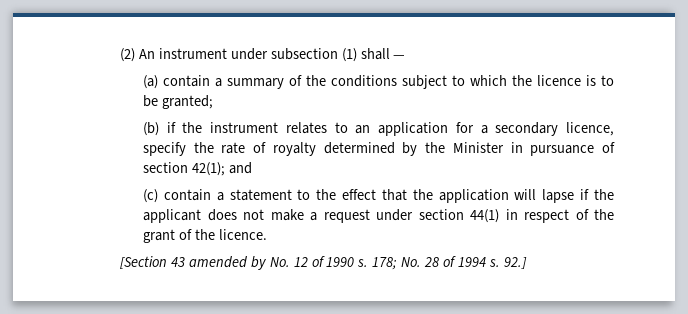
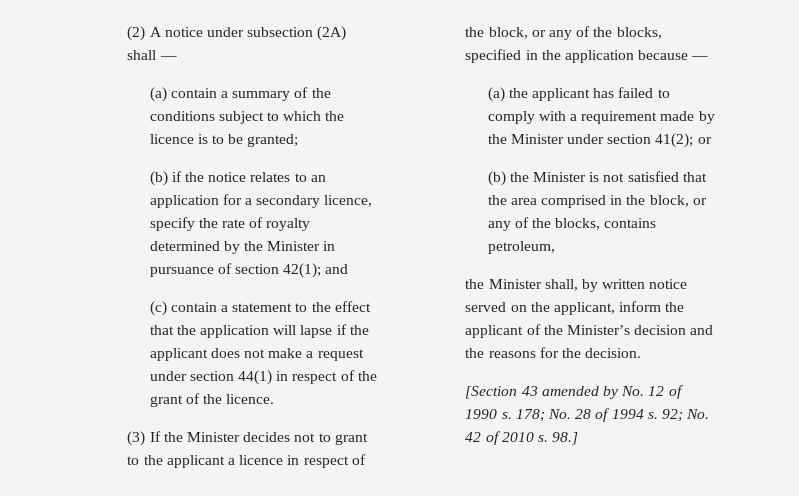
- (2) An instrument under subsection (1) shall —
+ (2) A notice under subsection (2A) shall —
- (b) if the instrument relates to an application for a secondary licence, specify the rate of royalty determined by the Minister in pursuance of section 42(1); and
+ (b) if the notice relates to an application for a secondary licence, specify the rate of royalty determined by the Minister in pursuance of section 42(1); and
+ (3) If the Minister decides not to grant to the applicant a licence in respect of the block, or any of the blocks, specified in the application because —
+ (a) the applicant has failed to comply with a requirement made by the Minister under section 41(2); or
+ (b) the Minister is not satisfied that the area comprised in the block, or any of the blocks, contains petroleum,
+ the Minister shall, by written notice served on the applicant, inform the applicant of the Minister’s decision and the reasons for the decision.
- 92.]
+ 92; No. 42 of 2010 s. 98.]

